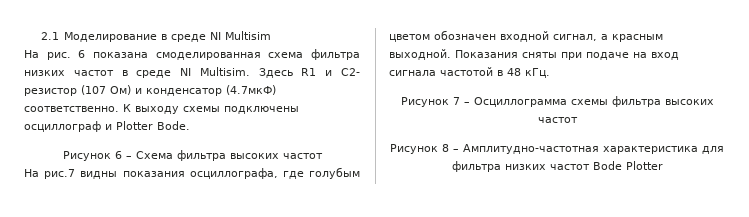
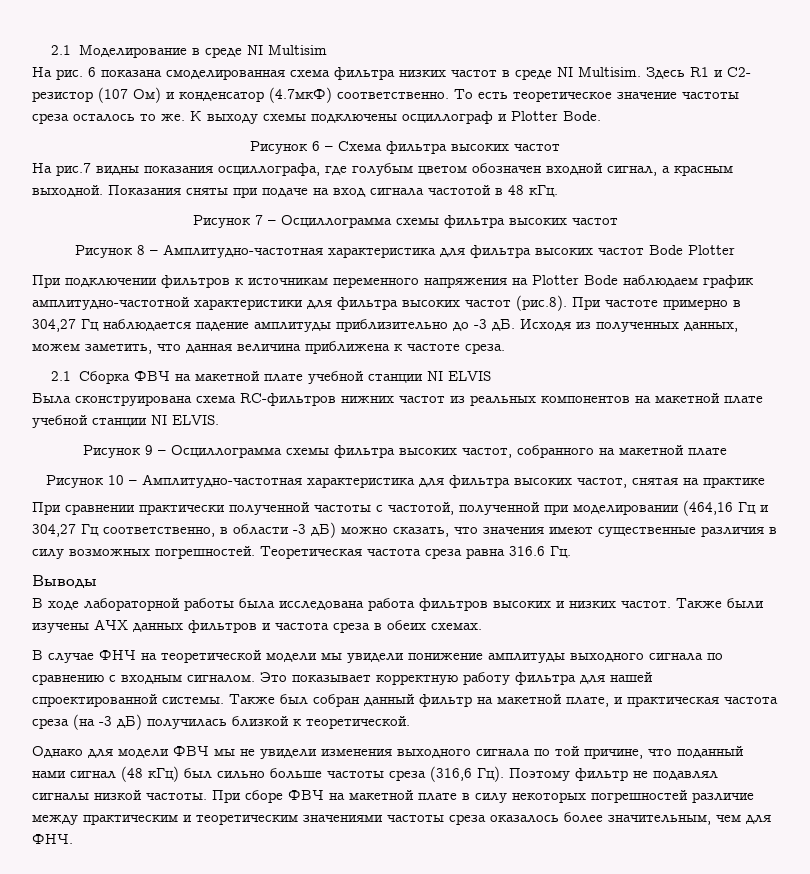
+ То есть теоретическое значение частоты среза осталось то же.
- Рисунок 8 – Амплитудно-частотная характеристика для фильтра низких частот Bode Plotter
+ Рисунок 8 – Амплитудно-частотная характеристика для фильтра высоких частот Bode Plotter
+ При подключении фильтров к источникам переменного напряжения на Plotter Bode наблюдаем график амплитудно-частотной характеристики для фильтра высоких частот (рис.8). При частоте примерно в 304,27 Гц наблюдается падение амплитуды приблизительно до -3 дБ. Исходя из полученных данных, можем заметить, что данная величина приближена к частоте среза.
+ 2.1 Сборка ФВЧ на макетной плате учебной станции NI ELVIS
+ Была сконструирована схема RC-фильтров нижних частот из реальных компонентов на макетной плате учебной станции NI ELVIS.
+ Рисунок 9 – Осциллограмма схемы фильтра высоких частот, собранного на макетной плате
+ Рисунок 10 – Амплитудно-частотная характеристика для фильтра высоких частот, снятая на практике
+ При сравнении практически полученной частоты с частотой, полученной при моделировании (464,16 Гц и 304,27 Гц соответственно, в области -3 дБ) можно сказать, что значения имеют существенные различия в силу возможных погрешностей. Теоретическая частота среза равна 316.6 Гц.
+ Выводы
+ В ходе лабораторной работы была исследована работа фильтров высоких и низких частот. Также были изучены АЧХ данных фильтров и частота среза в обеих схемах.
+ В случае ФНЧ на теоретической модели мы увидели понижение амплитуды выходного сигнала по сравнению с входным сигналом. Это показывает корректную работу фильтра для нашей спроектированной системы. Также был собран данный фильтр на макетной плате, и практическая частота среза (на -3 дБ) получилась близкой к теоретической.
+ Однако для модели ФВЧ мы не увидели изменения выходного сигнала по той причине, что поданный нами сигнал (48 кГц) был сильно больше частоты среза (316,6 Гц). Поэтому фильтр не подавлял сигналы низкой частоты. При сборе ФВЧ на макетной плате в силу некоторых погрешностей различие между практическим и теоретическим значениями частоты среза оказалось более значительным, чем для ФНЧ.

